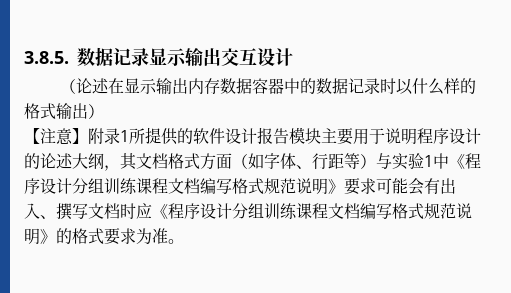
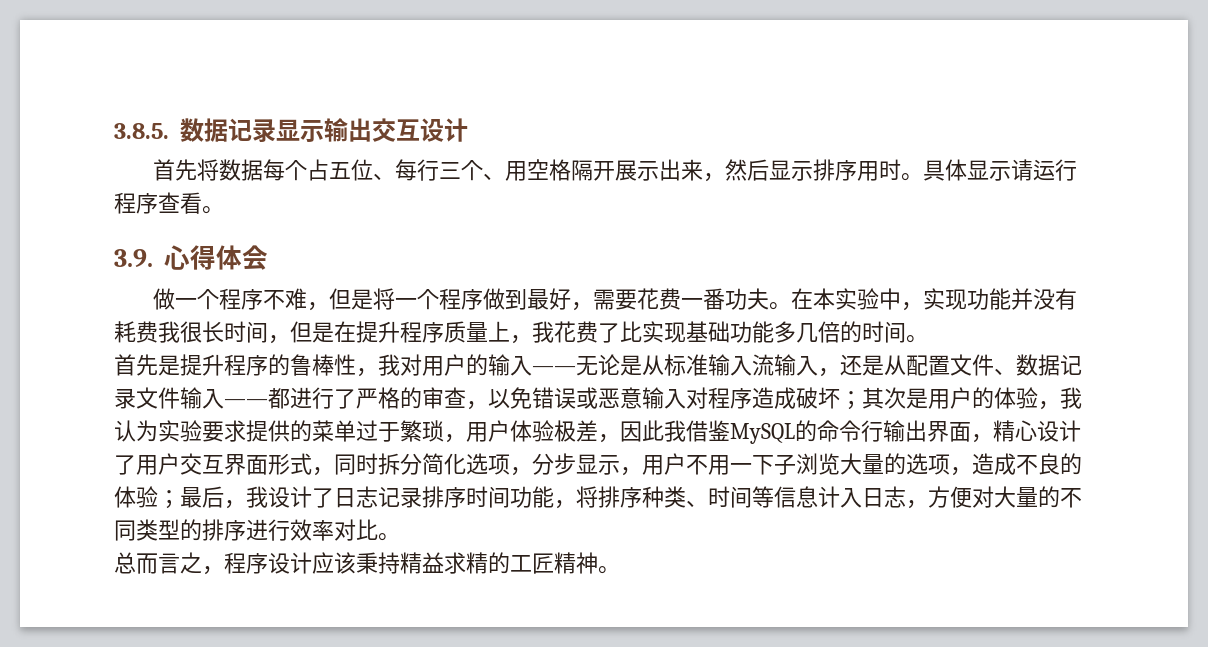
- （论述在显示输出内存数据容器中的数据记录时以什么样的格式输出）
- 【注意】附录1所提供的软件设计报告模块主要用于说明程序设计的论述大纲，其文档格式方面（如字体、行距等）与实验1中《程序设计分组训练课程文档编写格式规范说明》要求可能会有出入、撰写文档时应《程序设计分组训练课程文档编写格式规范说明》的格式要求为准。
+ 首先将数据每个占五位、每行三个、用空格隔开展示出来，然后显示排序用时。具体显示请运行程序查看。
+ 3.9.心得体会
+ 做一个程序不难，但是将一个程序做到最好，需要花费一番功夫。在本实验中，实现功能并没有耗费我很长时间，但是在提升程序质量上，我花费了比实现基础功能多几倍的时间。
+ 首先是提升程序的鲁棒性，我对用户的输入——无论是从标准输入流输入，还是从配置文件、数据记录文件输入——都进行了严格的审查，以免错误或恶意输入对程序造成破坏；其次是用户的体验，我认为实验要求提供的菜单过于繁琐，用户体验极差，因此我借鉴MySQL的命令行输出界面，精心设计了用户交互界面形式，同时拆分简化选项，分步显示，用户不用一下子浏览大量的选项，造成不良的体验；最后，我设计了日志记录排序时间功能，将排序种类、时间等信息计入日志，方便对大量的不同类型的排序进行效率对比。
+ 总而言之，程序设计应该秉持精益求精的工匠精神。

